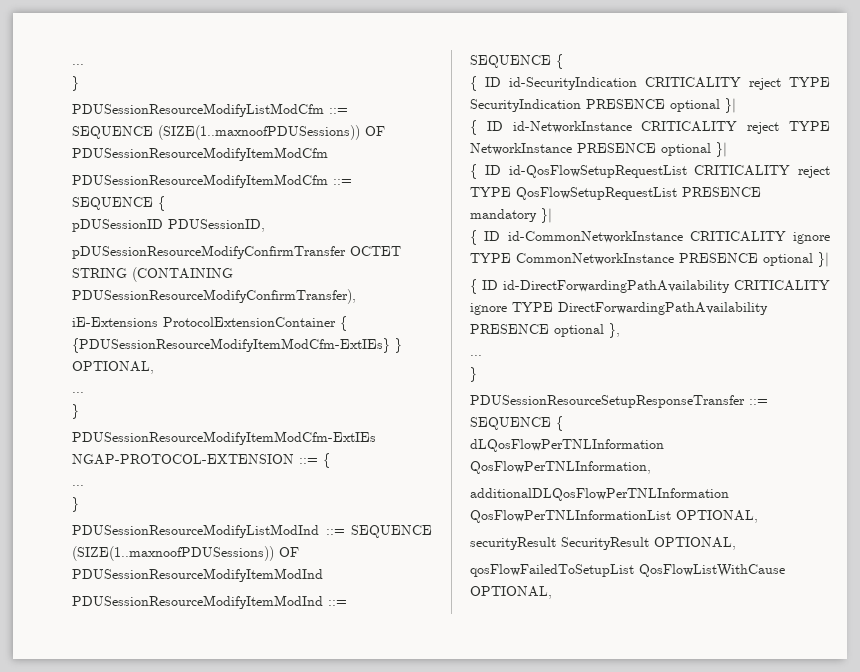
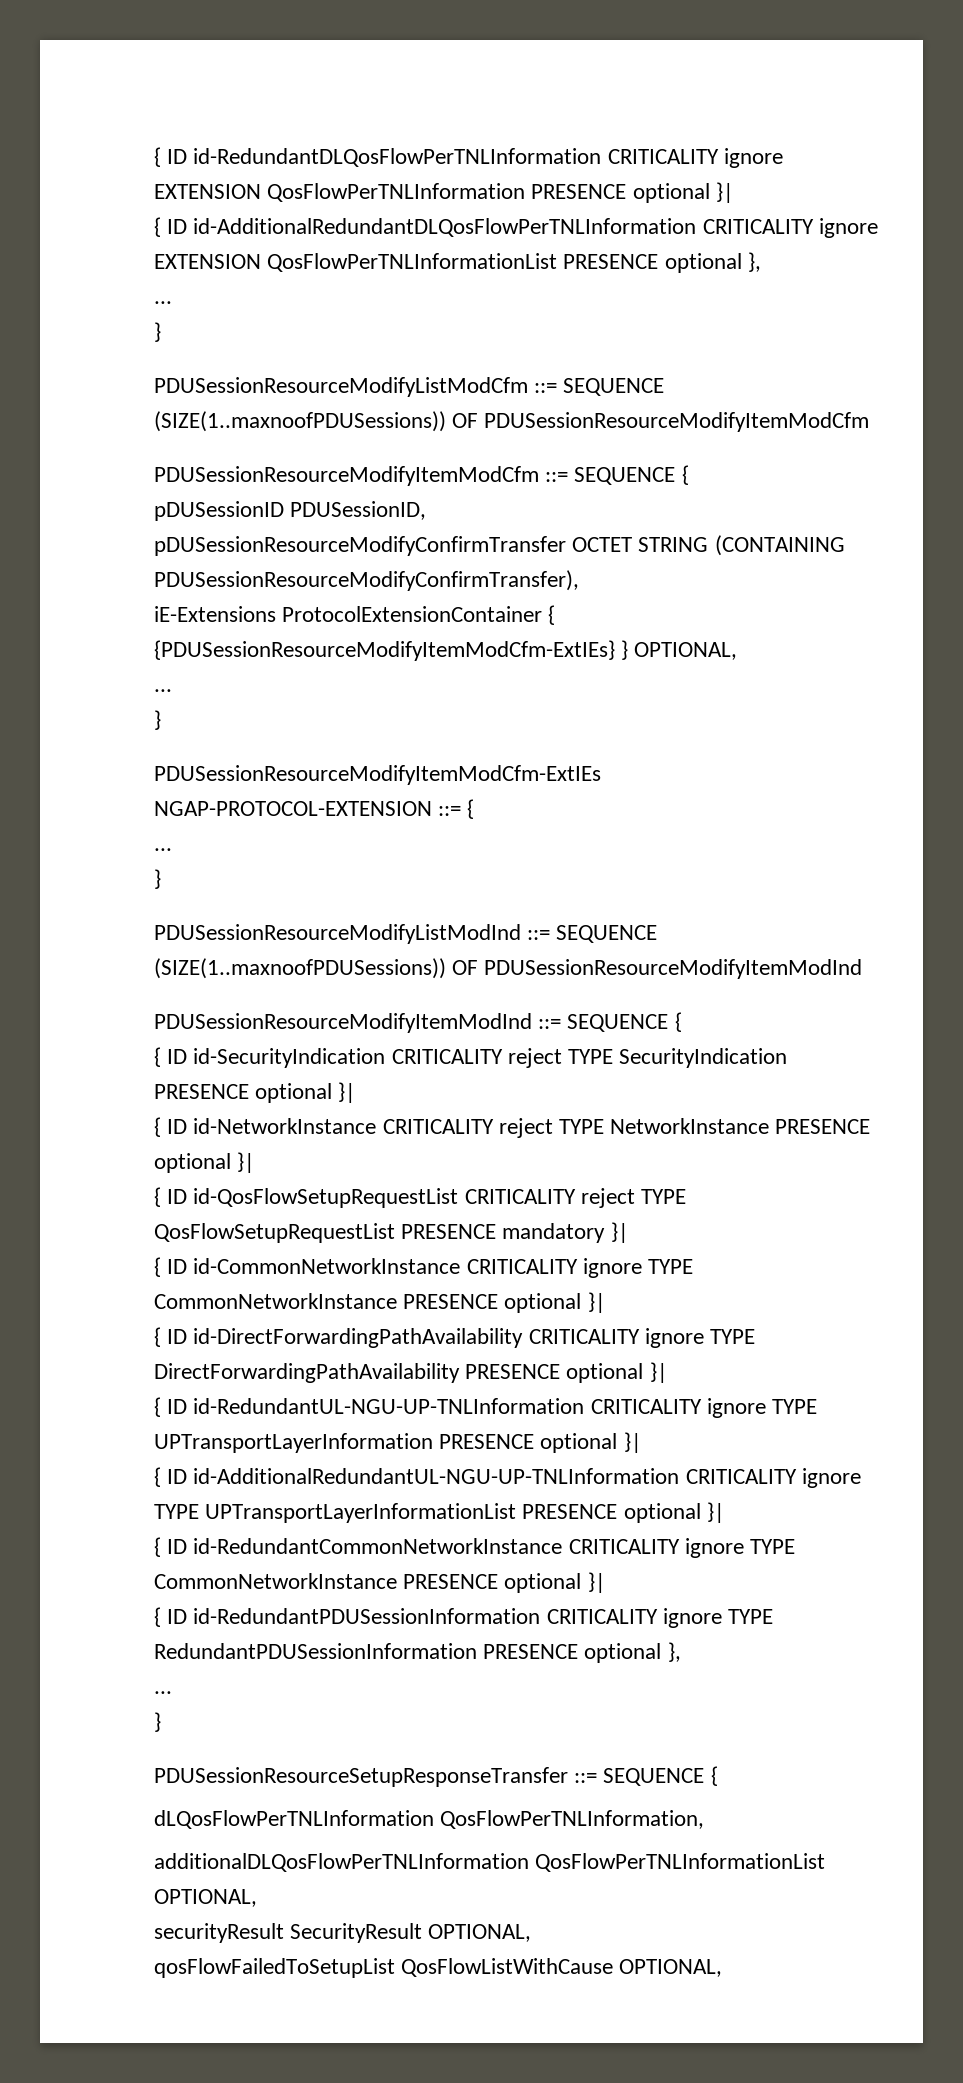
+ { ID id-RedundantDLQosFlowPerTNLInformation CRITICALITY ignore EXTENSION QosFlowPerTNLInformation PRESENCE optional }|
+ { ID id-AdditionalRedundantDLQosFlowPerTNLInformation CRITICALITY ignore EXTENSION QosFlowPerTNLInformationList PRESENCE optional },
- { ID id-DirectForwardingPathAvailability CRITICALITY ignore TYPE DirectForwardingPathAvailability PRESENCE optional },
+ { ID id-DirectForwardingPathAvailability CRITICALITY ignore TYPE DirectForwardingPathAvailability PRESENCE optional }|
+ { ID id-RedundantUL-NGU-UP-TNLInformation CRITICALITY ignore TYPE UPTransportLayerInformation PRESENCE optional }|
+ { ID id-AdditionalRedundantUL-NGU-UP-TNLInformation CRITICALITY ignore TYPE UPTransportLayerInformationList PRESENCE optional }|
+ { ID id-RedundantCommonNetworkInstance CRITICALITY ignore TYPE CommonNetworkInstance PRESENCE optional }|
+ { ID id-RedundantPDUSessionInformation CRITICALITY ignore TYPE RedundantPDUSessionInformation PRESENCE optional },

